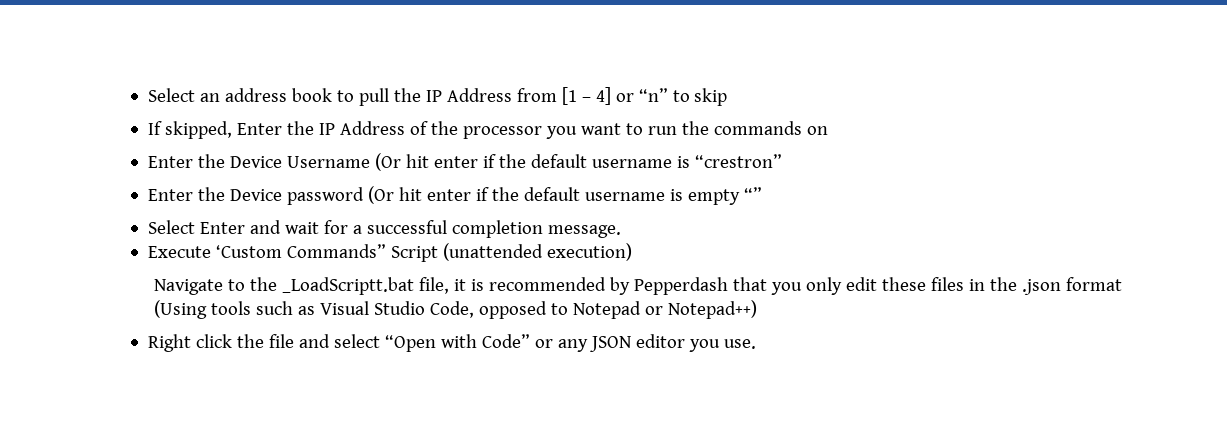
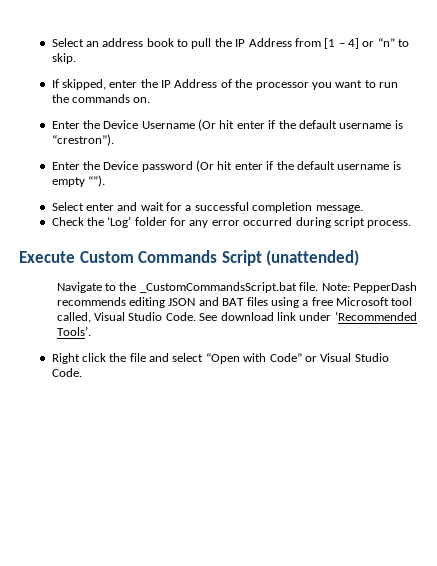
- Select an address book to pull the IP Address from [1 – 4] or “n” to skip
+ Select an address book to pull the IP Address from [1 – 4] or “n” to skip.
- If skipped, Enter the IP Address of the processor you want to run the commands on
+ If skipped, enter the IP Address of the processor you want to run the commands on.
- Enter the Device Username (Or hit enter if the default username is “crestron”
+ Enter the Device Username (Or hit enter if the default username is “crestron”).
- Enter the Device password (Or hit enter if the default username is empty “”
- Select Enter and wait for a successful completion message.
+ Enter the Device password (Or hit enter if the default username is empty “”).
+ Select enter and wait for a successful completion message.
- Execute ‘Custom Commands” Script (unattended execution)
- Navigate to the _LoadScriptt.bat file, it is recommended by Pepperdash that you only edit these files in the .json format (Using tools such as Visual Studio Code, opposed to Notepad or Notepad++)
+ Check the ‘Log’ folder for any error occurred during script process.
+ Execute Custom Commands Script (unattended)
+ Navigate to the _CustomCommandsScript.bat file. Note: PepperDash recommends editing JSON and BAT files using a free Microsoft tool called, Visual Studio Code. See download link under ‘Recommended Tools’.
- Right click the file and select “Open with Code” or any JSON editor you use.
+ Right click the file and select “Open with Code” or Visual Studio Code.

